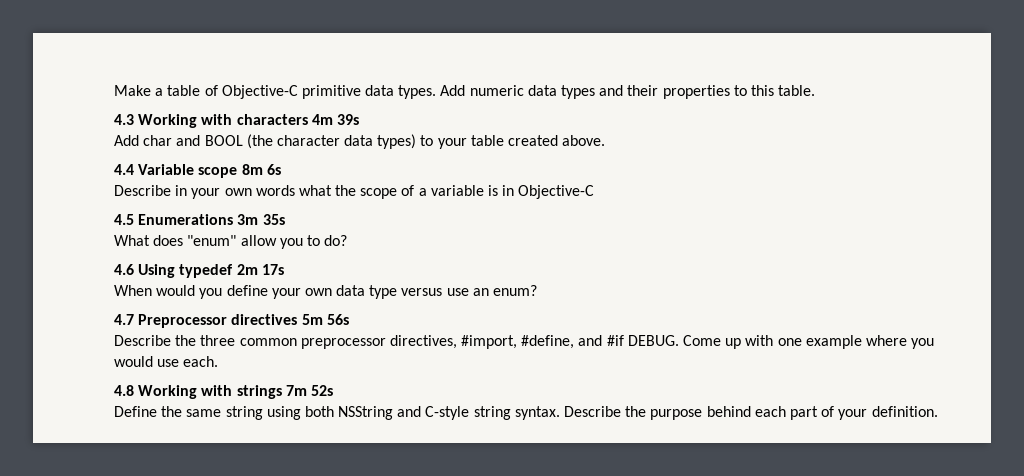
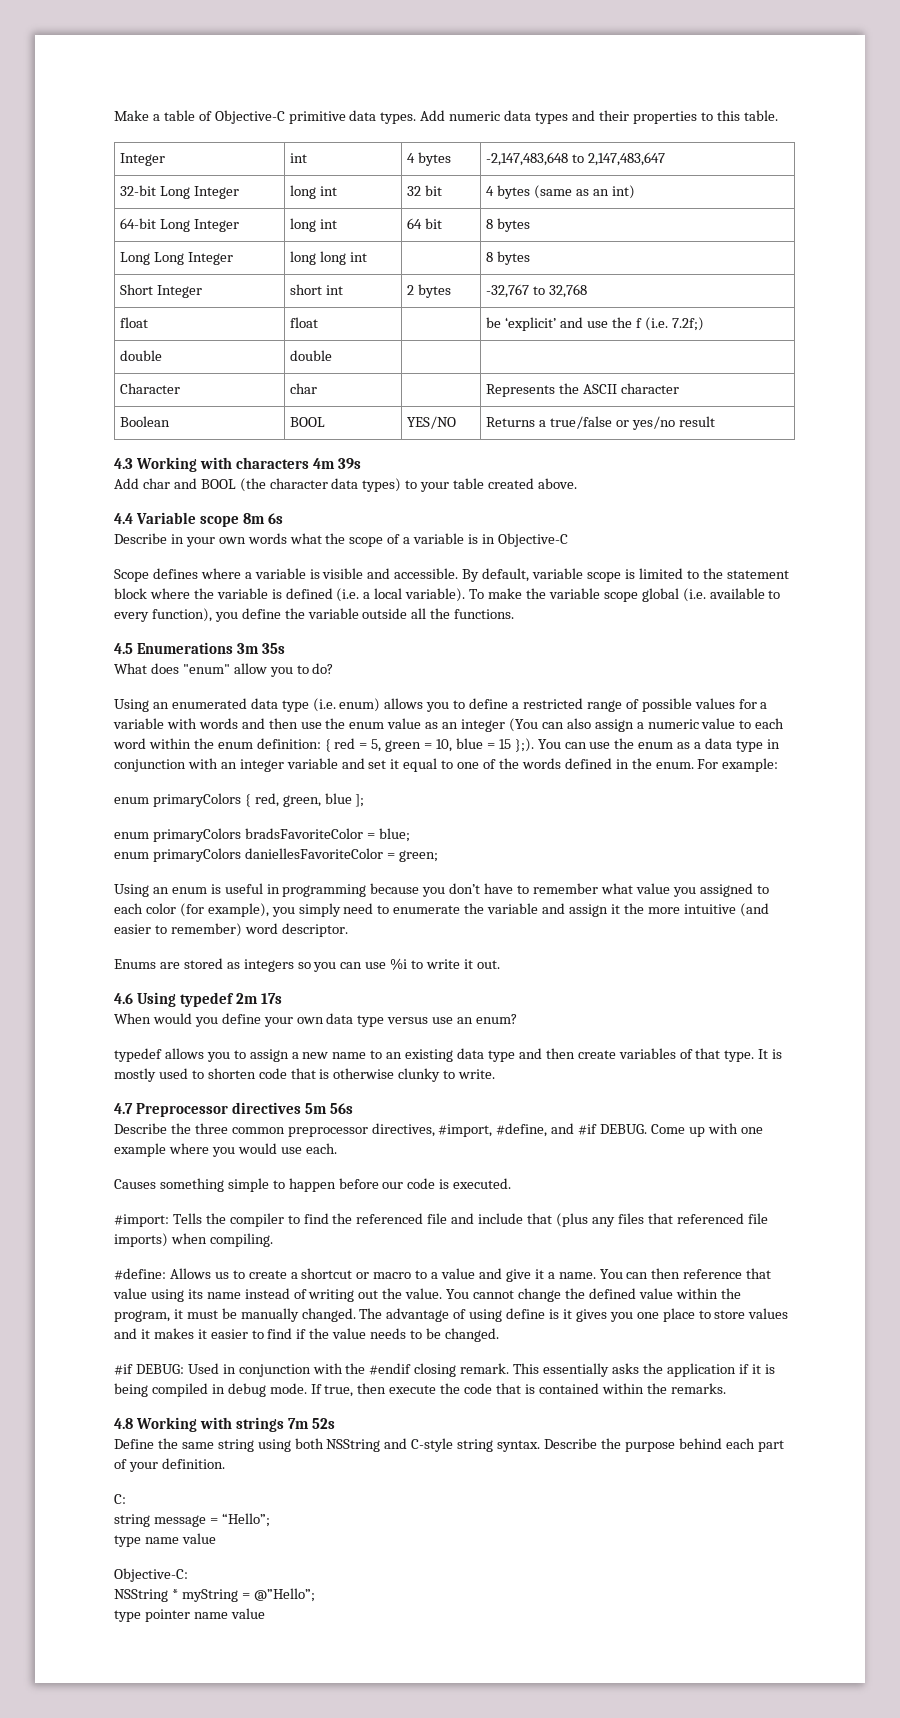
+ Integer | int | 4 bytes | -2,147,483,648 to 2,147,483,647
+ 32-bit Long Integer | long int | 32 bit | 4 bytes (same as an int)
+ 64-bit Long Integer | long int | 64 bit | 8 bytes
+ Long Long Integer | long long int | | 8 bytes
+ Short Integer | short int | 2 bytes | -32,767 to 32,768
+ float | float | | be ‘explicit’ and use the f (i.e. 7.2f;)
+ double | double | |
+ Character | char | | Represents the ASCII character
+ Boolean | BOOL | YES/NO | Returns a true/false or yes/no result
+ Scope defines where a variable is visible and accessible. By default, variable scope is limited to the statement block where the variable is defined (i.e. a local variable). To make the variable scope global (i.e. available to every function), you define the variable outside all the functions.
+ Using an enumerated data type (i.e. enum) allows you to define a restricted range of possible values for a variable with words and then use the enum value as an integer (You can also assign a numeric value to each word within the enum definition: { red = 5, green = 10, blue = 15 };). You can use the enum as a data type in conjunction with an integer variable and set it equal to one of the words defined in the enum. For example:
+ enum primaryColors { red, green, blue ];
+ enum primaryColors bradsFavoriteColor = blue;
+ enum primaryColors daniellesFavoriteColor = green;
+ Using an enum is useful in programming because you don’t have to remember what value you assigned to each color (for example), you simply need to enumerate the variable and assign it the more intuitive (and easier to remember) word descriptor.
+ Enums are stored as integers so you can use %i to write it out.
+ typedef allows you to assign a new name to an existing data type and then create variables of that type. It is mostly used to shorten code that is otherwise clunky to write.
+ Causes something simple to happen before our code is executed.
+ #import: Tells the compiler to find the referenced file and include that (plus any files that referenced file imports) when compiling.
+ #define: Allows us to create a shortcut or macro to a value and give it a name. You can then reference that value using its name instead of writing out the value. You cannot change the defined value within the program, it must be manually changed. The advantage of using define is it gives you one place to store values and it makes it easier to find if the value needs to be changed.
+ #if DEBUG: Used in conjunction with the #endif closing remark. This essentially asks the application if it is being compiled in debug mode. If true, then execute the code that is contained within the remarks.
+ C:
+ string message = “Hello”;
+ type name value
+ Objective-C:
+ NSString * myString = @”Hello”;
+ type pointer name value

